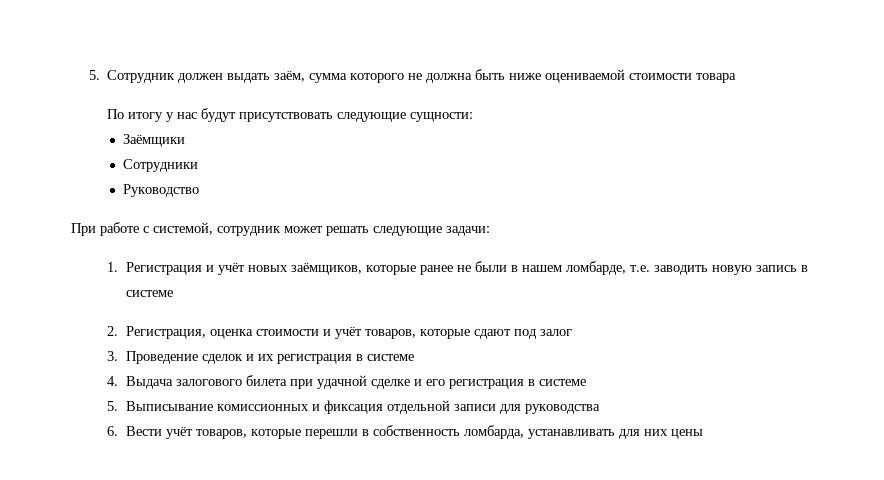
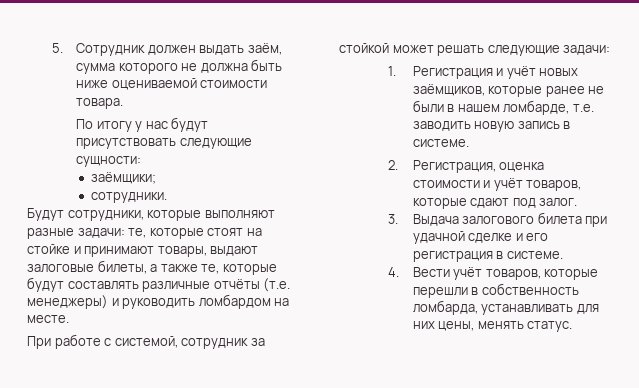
- 5. Сотрудник должен выдать заём, сумма которого не должна быть ниже оцениваемой стоимости товара
+ 5. Сотрудник должен выдать заём, сумма которого не должна быть ниже оцениваемой стоимости товара.
- Заёмщики
- Сотрудники
- Руководство
+ заёмщики;
+ сотрудники.
+ Будут сотрудники, которые выполняют разные задачи: те, которые стоят на стойке и принимают товары, выдают залоговые билеты, а также те, которые будут составлять различные отчёты (т.е. менеджеры) и руководить ломбардом на месте.
- При работе с системой, сотрудник может решать следующие задачи:
+ При работе с системой, сотрудник за стойкой может решать следующие задачи:
- 1. Регистрация и учёт новых заёмщиков, которые ранее не были в нашем ломбарде, т.е. заводить новую запись в системе
+ 1. Регистрация и учёт новых заёмщиков, которые ранее не были в нашем ломбарде, т.е. заводить новую запись в системе.
- 2. Регистрация, оценка стоимости и учёт товаров, которые сдают под залог
- 3. Проведение сделок и их регистрация в системе
- 4. Выдача залогового билета при удачной сделке и его регистрация в системе
- 5. Выписывание комиссионных и фиксация отдельной записи для руководства
- 6. Вести учёт товаров, которые перешли в собственность ломбарда, устанавливать для них цены
+ 2. Регистрация, оценка стоимости и учёт товаров, которые сдают под залог.
+ 3. Выдача залогового билета при удачной сделке и его регистрация в системе.
+ 4. Вести учёт товаров, которые перешли в собственность ломбарда, устанавливать для них цены, менять статус.

